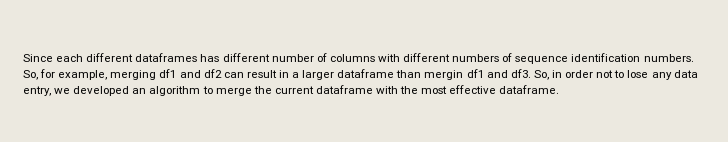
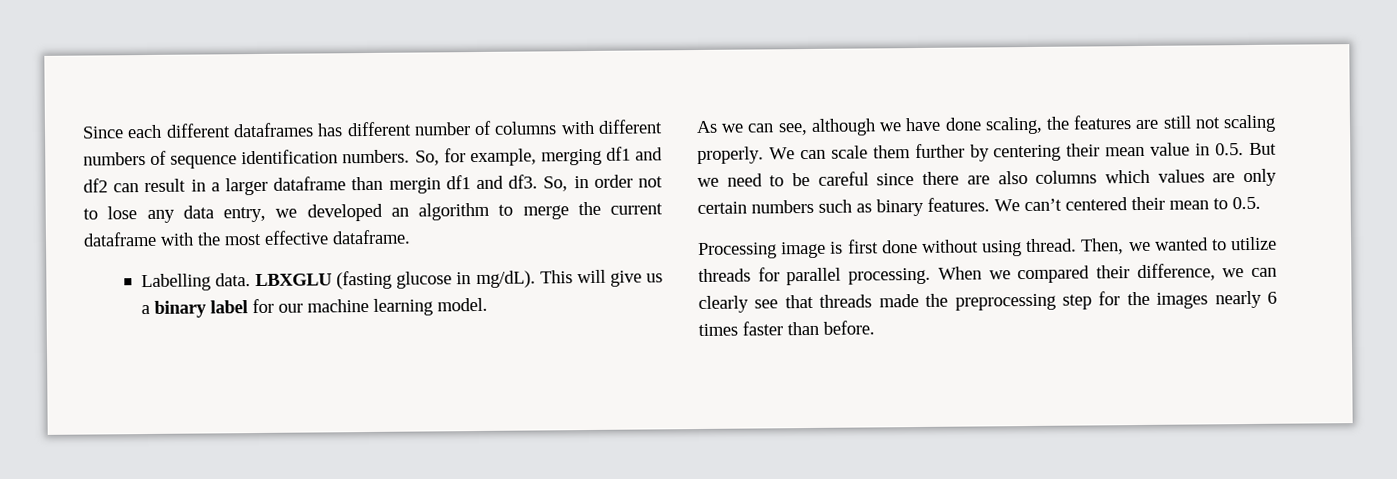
+ Labelling data. LBXGLU (fasting glucose in mg/dL). This will give us a binary label for our machine learning model.
+ As we can see, although we have done scaling, the features are still not scaling properly. We can scale them further by centering their mean value in 0.5. But we need to be careful since there are also columns which values are only certain numbers such as binary features. We can’t centered their mean to 0.5.
+ Processing image is first done without using thread. Then, we wanted to utilize threads for parallel processing. When we compared their difference, we can clearly see that threads made the preprocessing step for the images nearly 6 times faster than before.

